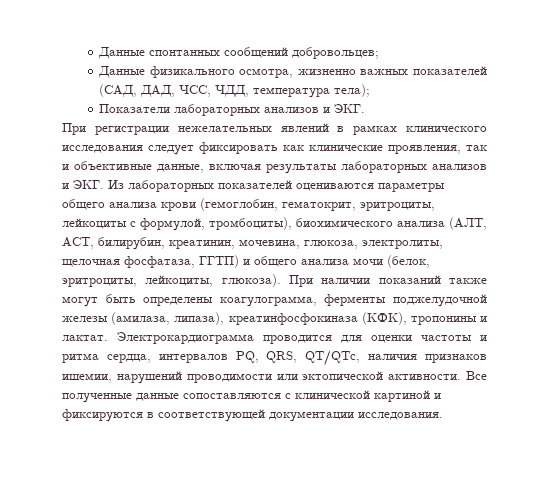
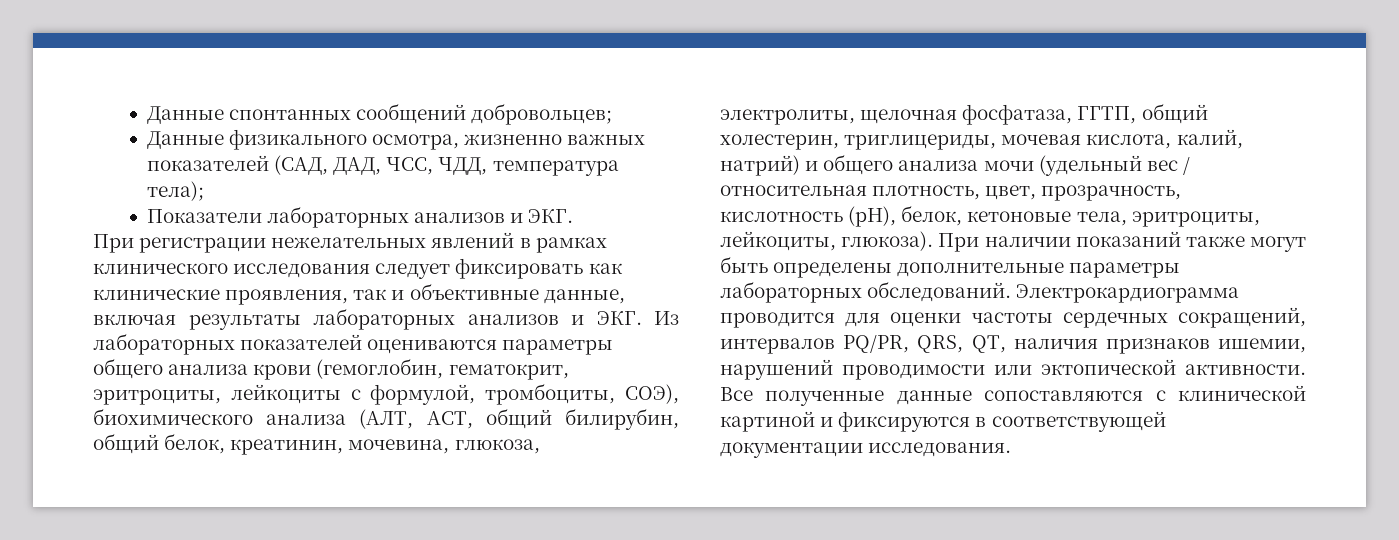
- При регистрации нежелательных явлений в рамках клинического исследования следует фиксировать как клинические проявления, так и объективные данные, включая результаты лабораторных анализов и ЭКГ. Из лабораторных показателей оцениваются параметры общего анализа крови (гемоглобин, гематокрит, эритроциты, лейкоциты с формулой, тромбоциты), биохимического анализа (АЛТ, АСТ, билирубин, креатинин, мочевина, глюкоза, электролиты, щелочная фосфатаза, ГГТП) и общего анализа мочи (белок, эритроциты, лейкоциты, глюкоза).
+ При регистрации нежелательных явлений в рамках клинического исследования следует фиксировать как клинические проявления, так и объективные данные, включая результаты лабораторных анализов и ЭКГ. Из лабораторных показателей оцениваются параметры общего анализа крови (гемоглобин, гематокрит, эритроциты, лейкоциты с формулой, тромбоциты, СОЭ), биохимического анализа (АЛТ, АСТ, общий билирубин, общий белок, креатинин, мочевина, глюкоза, электролиты, щелочная фосфатаза, ГГТП, общий холестерин, триглицериды, мочевая кислота, калий, натрий) и общего анализа мочи (удельный вес / относительная плотность, цвет, прозрачность, кислотность (pH), белок, кетоновые тела, эритроциты, лейкоциты, глюкоза).
- При наличии показаний также могут быть определены коагулограмма, ферменты поджелудочной железы (амилаза, липаза), креатинфосфокиназа (КФК), тропонины и лактат.
+ При наличии показаний также могут быть определены дополнительные параметры лабораторных обследований.
- Электрокардиограмма проводится для оценки частоты и ритма сердца, интервалов PQ, QRS, QT/QTc, наличия признаков ишемии, нарушений проводимости или эктопической активности.
+ Электрокардиограмма проводится для оценки частоты сердечных сокращений, интервалов PQ/PR, QRS, QT, наличия признаков ишемии, нарушений проводимости или эктопической активности.

